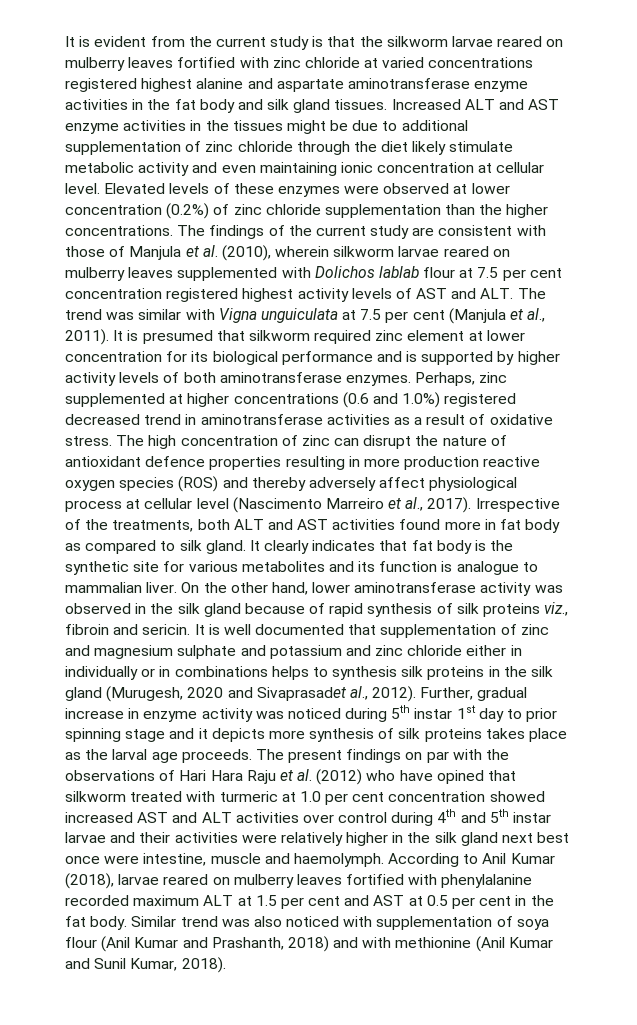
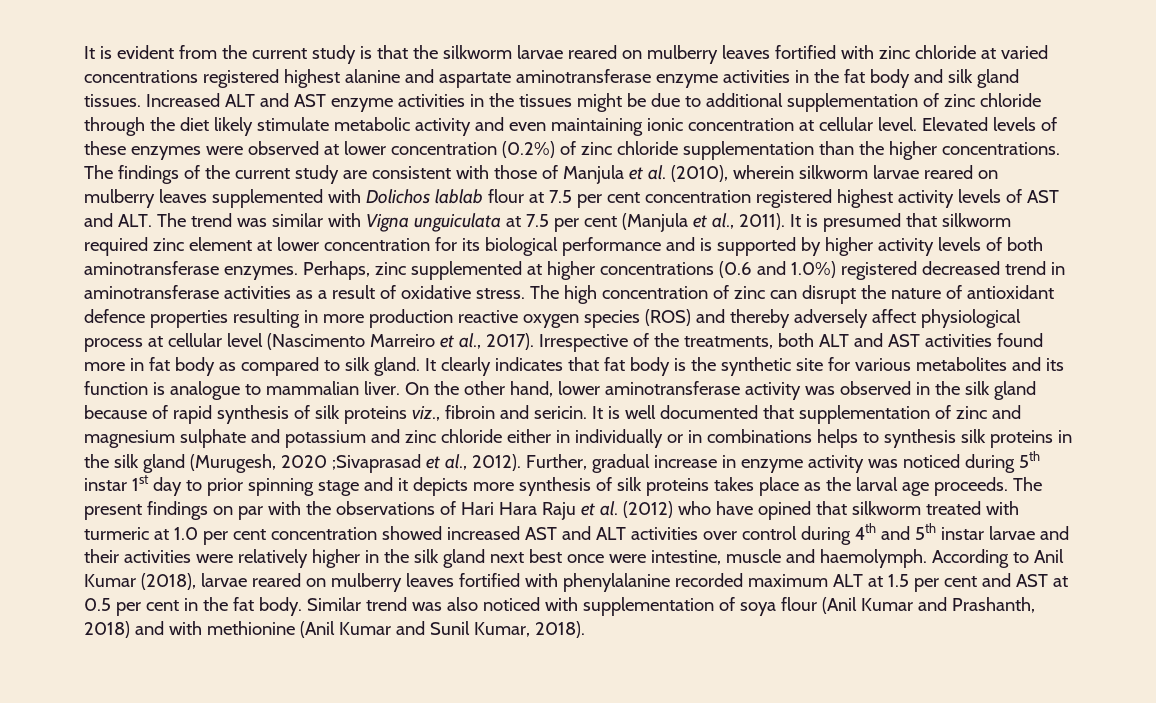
- It is well documented that supplementation of zinc and magnesium sulphate and potassium and zinc chloride either in individually or in combinations helps to synthesis silk proteins in the silk gland (Murugesh, 2020 and Sivaprasadet al., 2012).
+ It is well documented that supplementation of zinc and magnesium sulphate and potassium and zinc chloride either in individually or in combinations helps to synthesis silk proteins in the silk gland (Murugesh, 2020 ;Sivaprasad et al., 2012).

